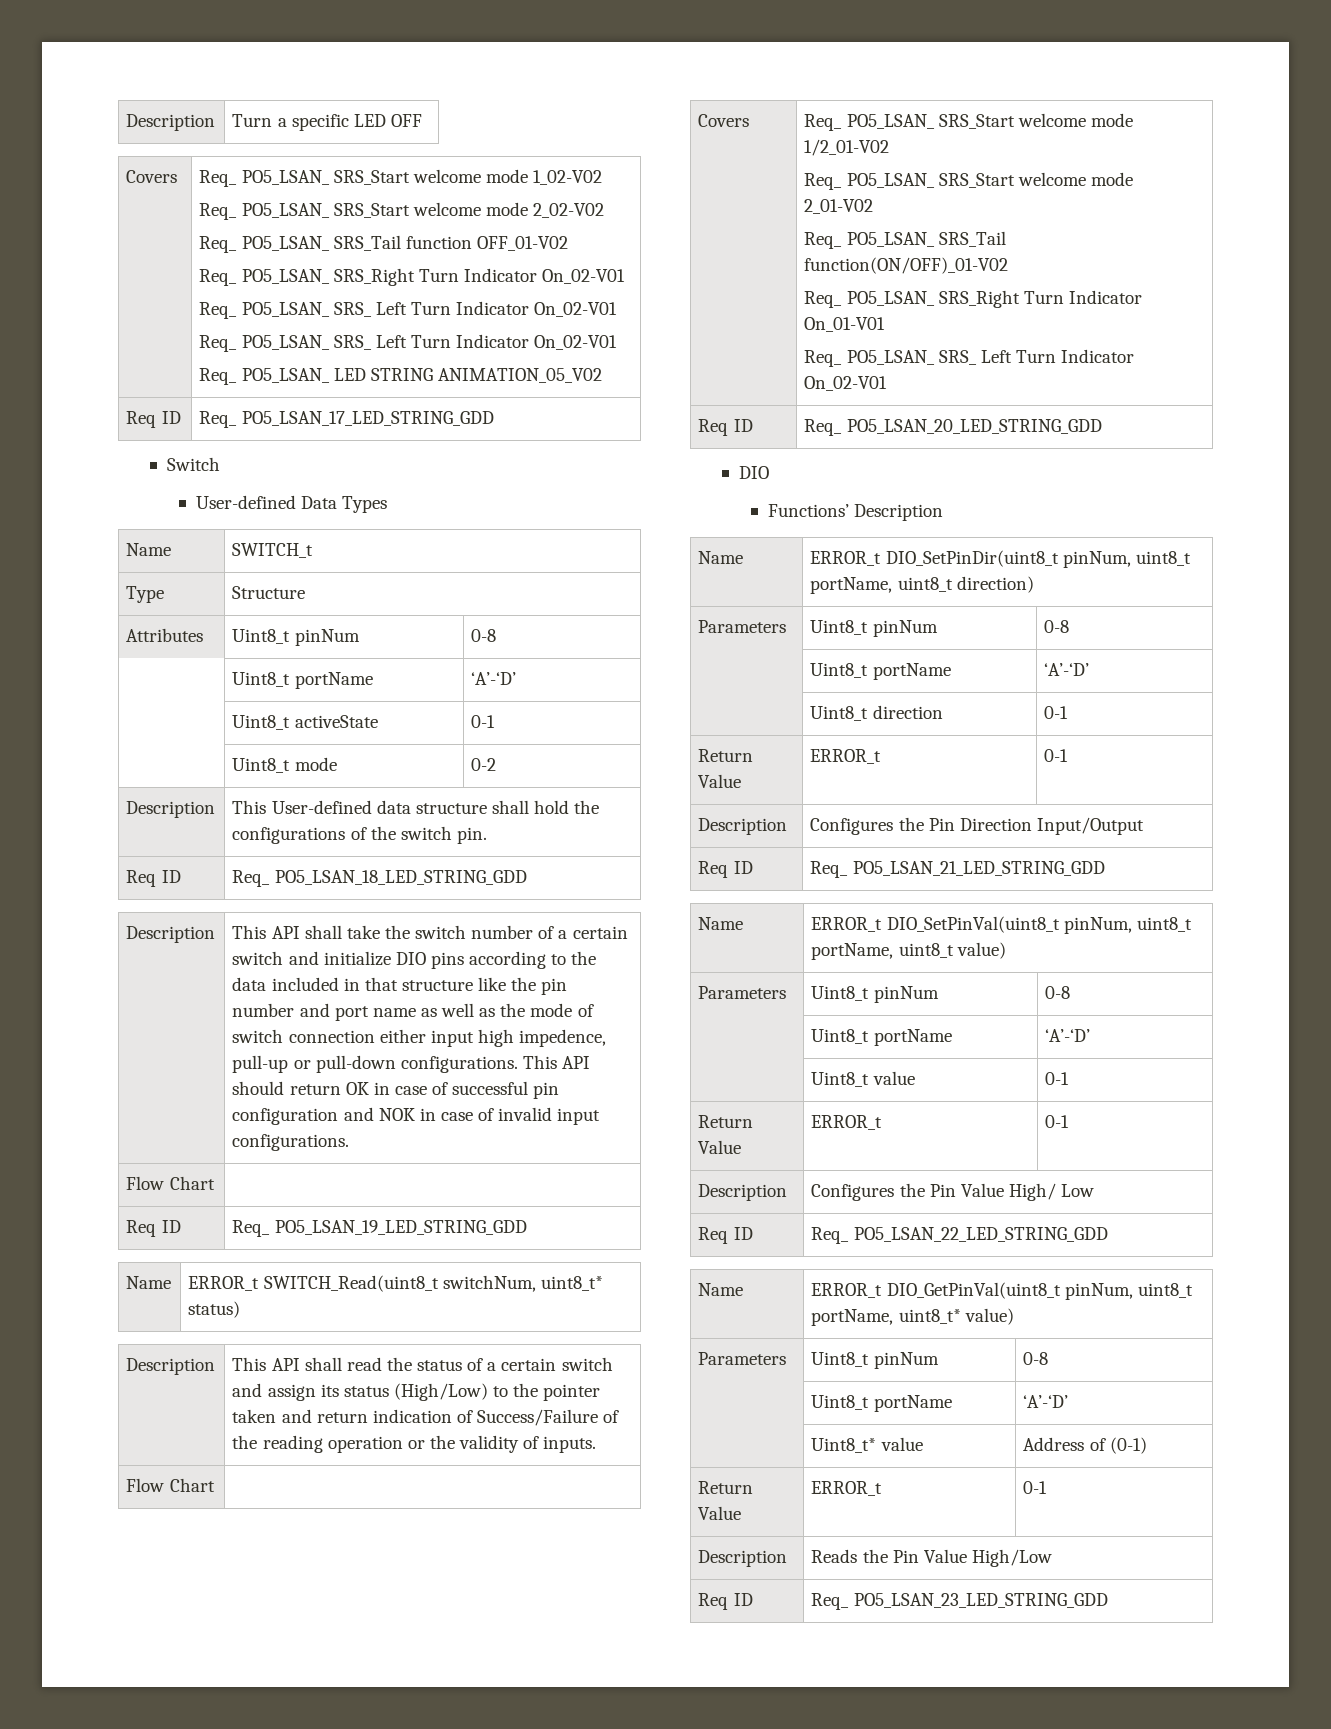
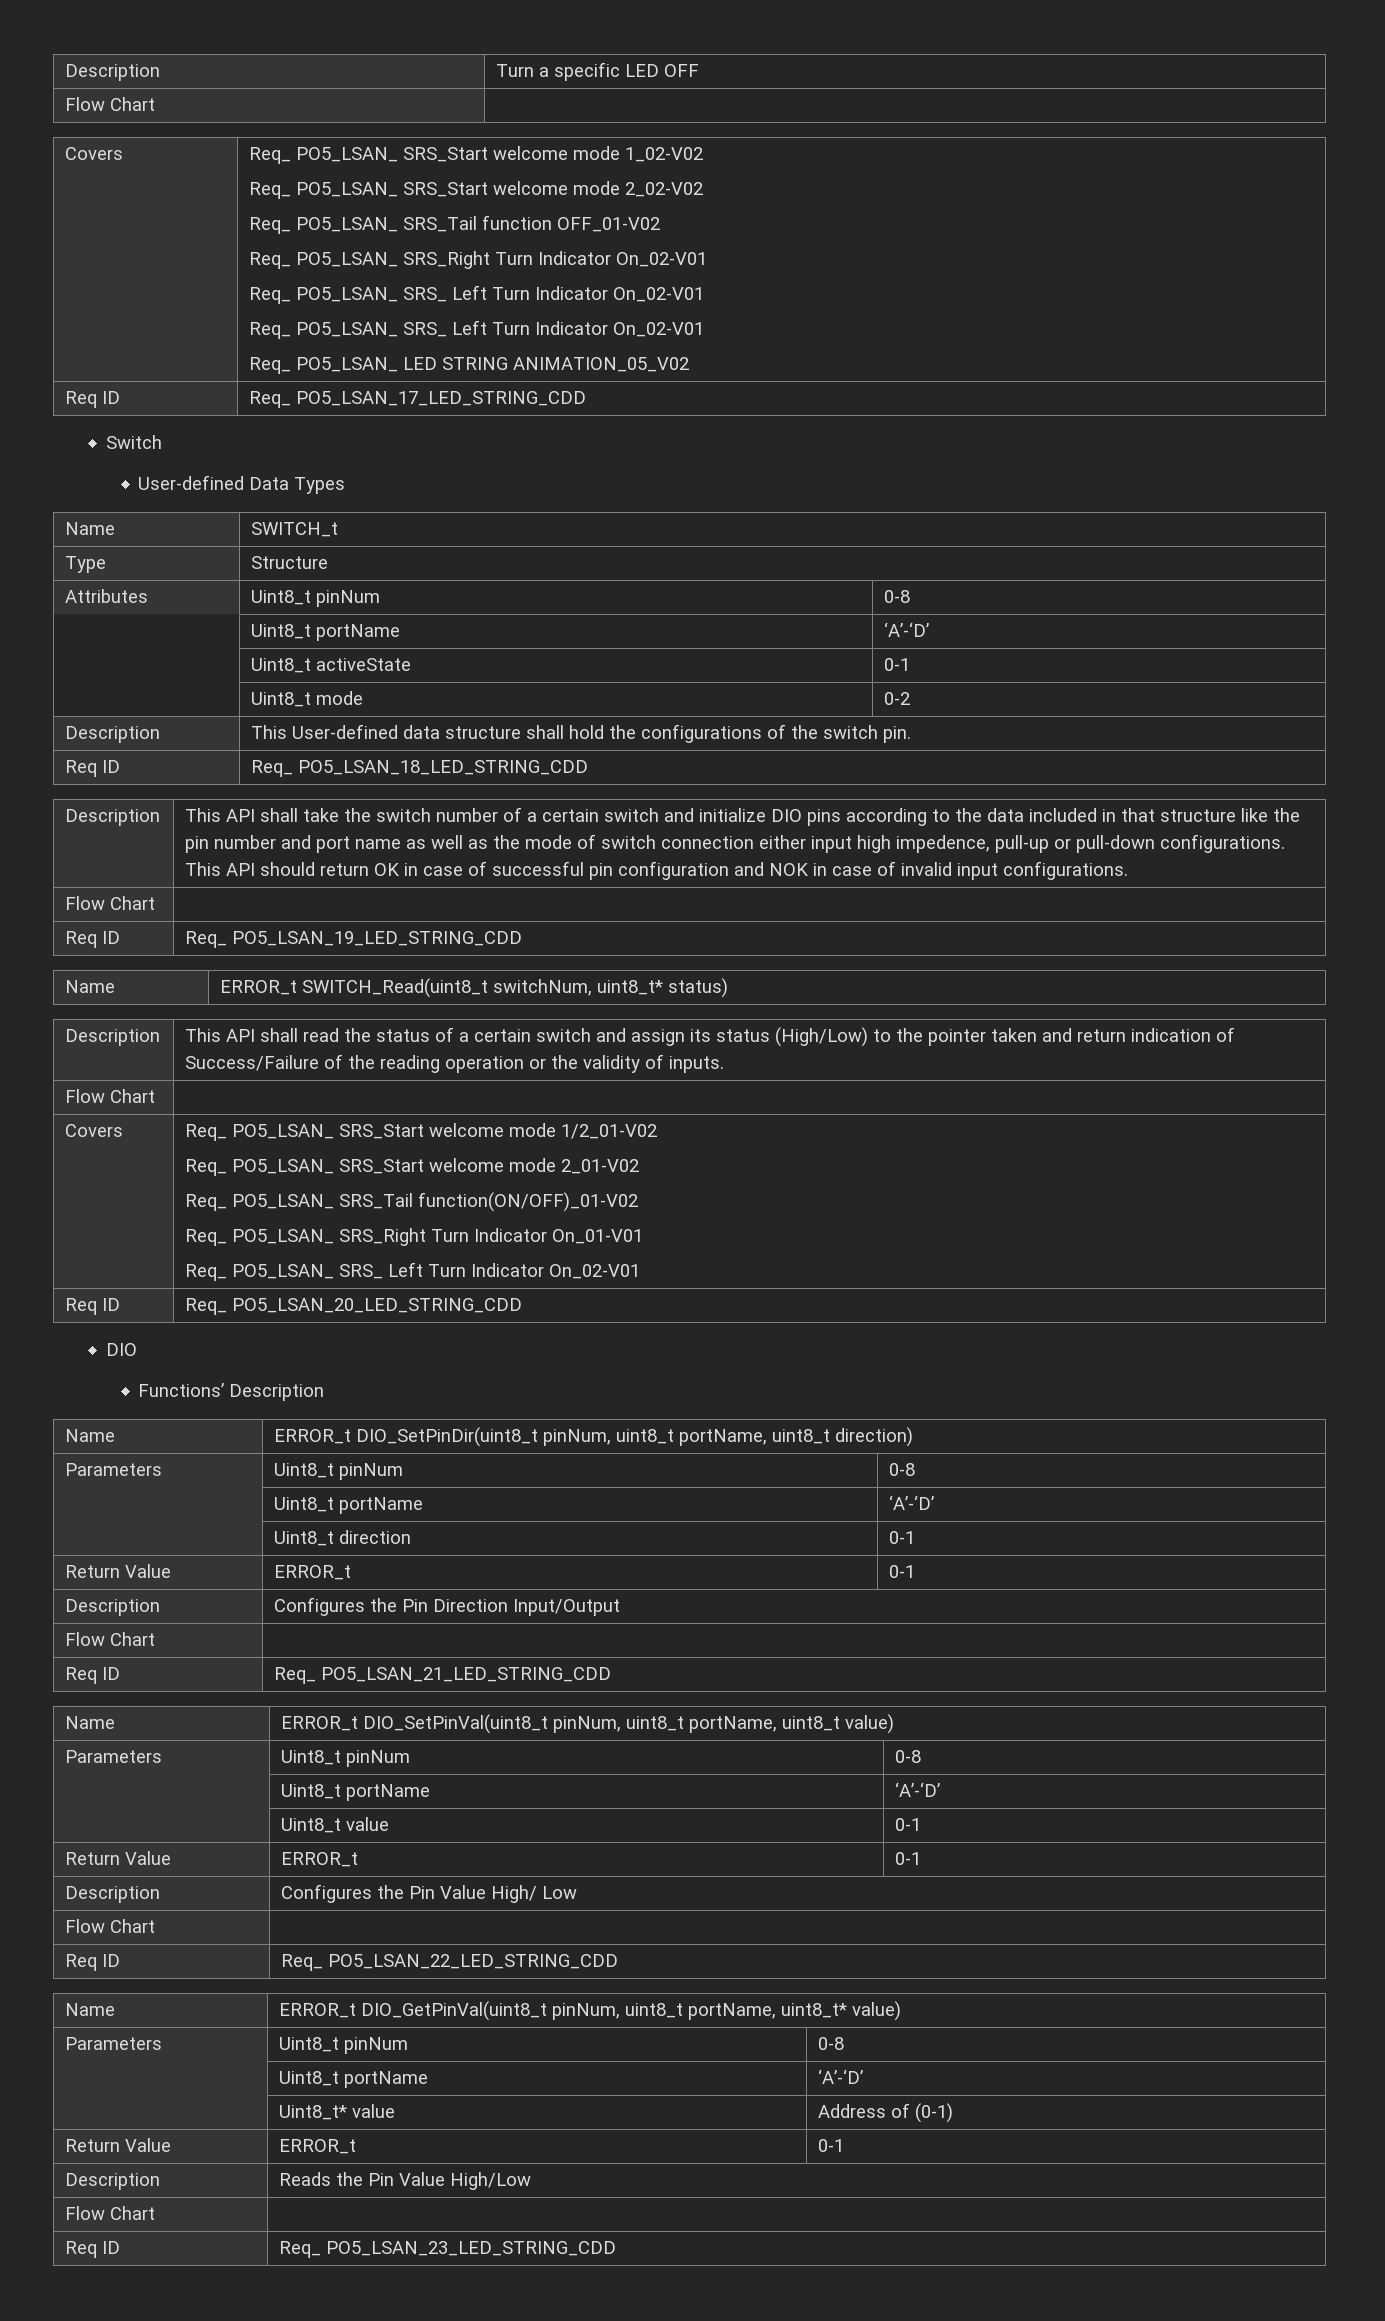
  Description | Turn a specific LED OFF
+ Flow Chart |
- Req ID | Req_ PO5_LSAN_17_LED_STRING_GDD
+ Req ID | Req_ PO5_LSAN_17_LED_STRING_CDD
- Req ID | Req_ PO5_LSAN_18_LED_STRING_GDD
+ Req ID | Req_ PO5_LSAN_18_LED_STRING_CDD
- Req ID | Req_ PO5_LSAN_19_LED_STRING_GDD
+ Req ID | Req_ PO5_LSAN_19_LED_STRING_CDD
- Req ID | Req_ PO5_LSAN_20_LED_STRING_GDD
+ Req ID | Req_ PO5_LSAN_20_LED_STRING_CDD
  Description | Configures the Pin Direction Input/Output
- Req ID | Req_ PO5_LSAN_21_LED_STRING_GDD
+ Flow Chart |
+ Req ID | Req_ PO5_LSAN_21_LED_STRING_CDD
  Description | Configures the Pin Value High/ Low
- Req ID | Req_ PO5_LSAN_22_LED_STRING_GDD
+ Flow Chart |
+ Req ID | Req_ PO5_LSAN_22_LED_STRING_CDD
  Description | Reads the Pin Value High/Low
- Req ID | Req_ PO5_LSAN_23_LED_STRING_GDD
+ Flow Chart |
+ Req ID | Req_ PO5_LSAN_23_LED_STRING_CDD

